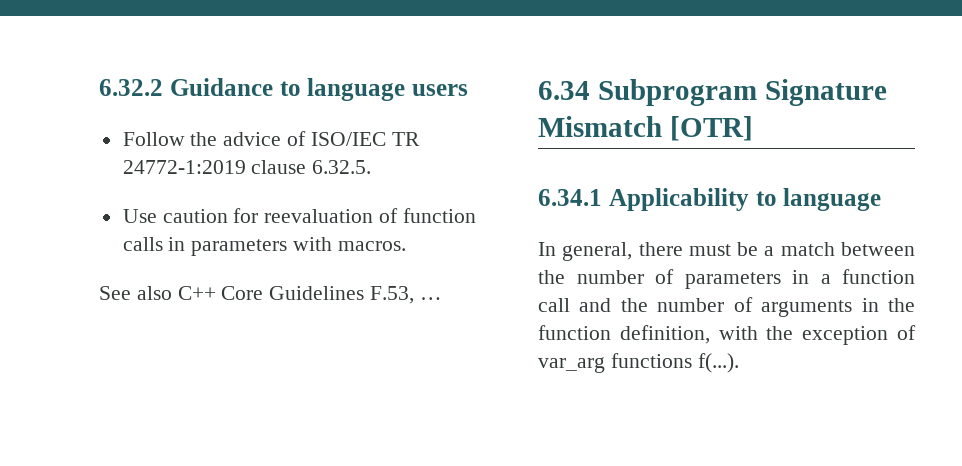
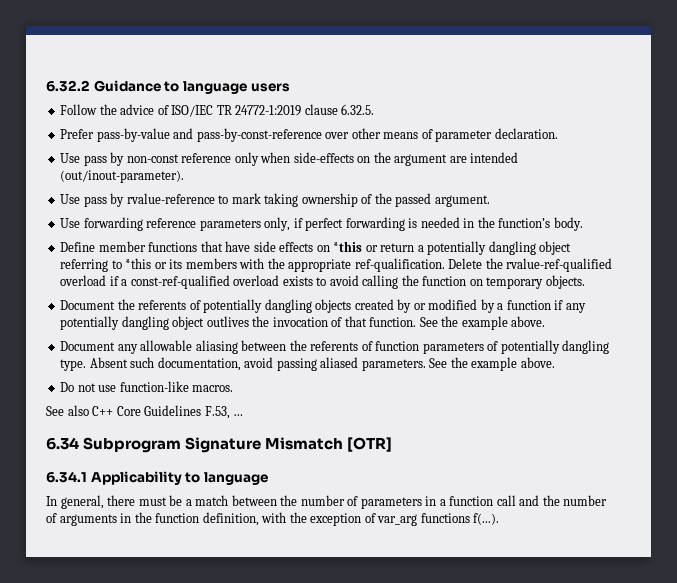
- Use caution for reevaluation of function calls in parameters with macros.
+ Prefer pass-by-value and pass-by-const-reference over other means of parameter declaration.
+ Use pass by non-const reference only when side-effects on the argument are intended (out/inout-parameter).
+ Use pass by rvalue-reference to mark taking ownership of the passed argument.
+ Use forwarding reference parameters only, if perfect forwarding is needed in the function’s body.
+ Define member functions that have side effects on *this or return a potentially dangling object referring to *this or its members with the appropriate ref-qualification. Delete the rvalue-ref-qualified overload if a const-ref-qualified overload exists to avoid calling the function on temporary objects.
+ Document the referents of potentially dangling objects created by or modified by a function if any potentially dangling object outlives the invocation of that function. See the example above.
+ Document any allowable aliasing between the referents of function parameters of potentially dangling type. Absent such documentation, avoid passing aliased parameters. See the example above.
+ Do not use function-like macros.

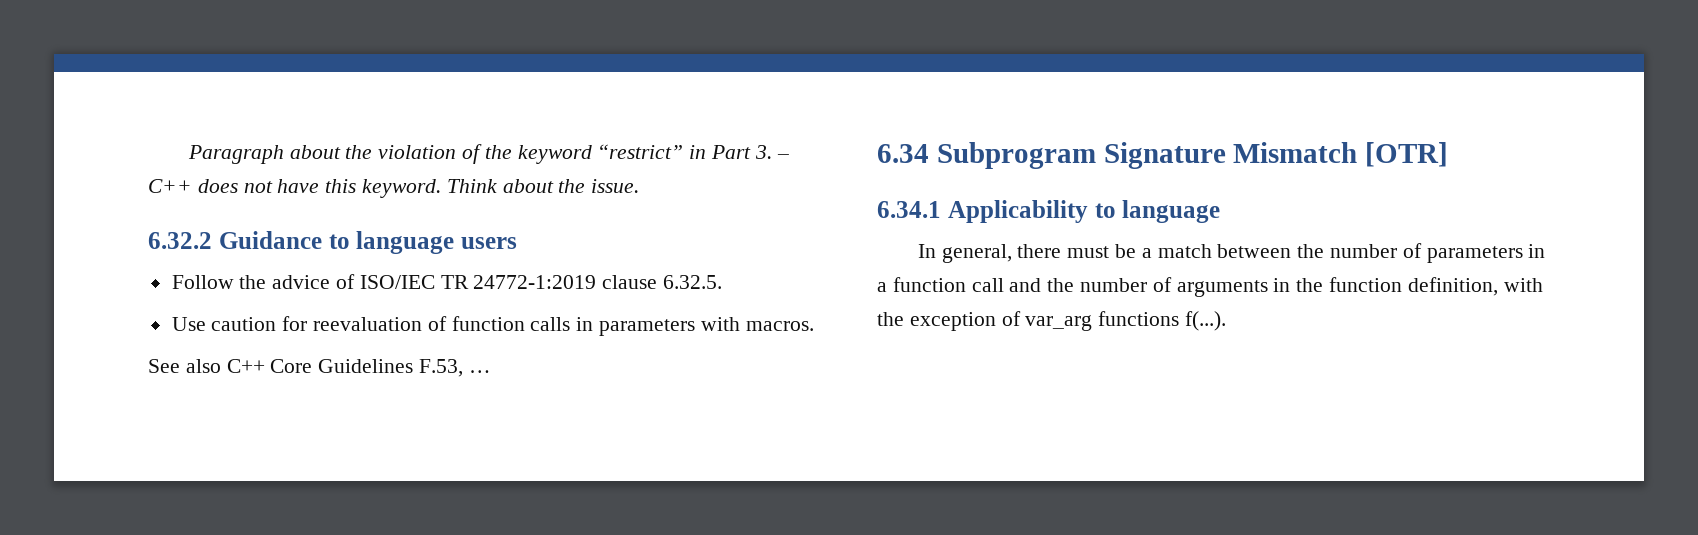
+ Paragraph about the violation of the keyword “restrict” in Part 3. – C++ does not have this keyword. Think about the issue.
- Prefer pass-by-value and pass-by-const-reference over other means of parameter declaration.
- Use pass by non-const reference only when side-effects on the argument are intended (out/inout-parameter).
- Use pass by rvalue-reference to mark taking ownership of the passed argument.
- Use forwarding reference parameters only, if perfect forwarding is needed in the function’s body.
- Define member functions that have side effects on *this or return a potentially dangling object referring to *this or its members with the appropriate ref-qualification. Delete the rvalue-ref-qualified overload if a const-ref-qualified overload exists to avoid calling the function on temporary objects.
- Document the referents of potentially dangling objects created by or modified by a function if any potentially dangling object outlives the invocation of that function. See the example above.
- Document any allowable aliasing between the referents of function parameters of potentially dangling type. Absent such documentation, avoid passing aliased parameters. See the example above.
- Do not use function-like macros.
+ Use caution for reevaluation of function calls in parameters with macros.

